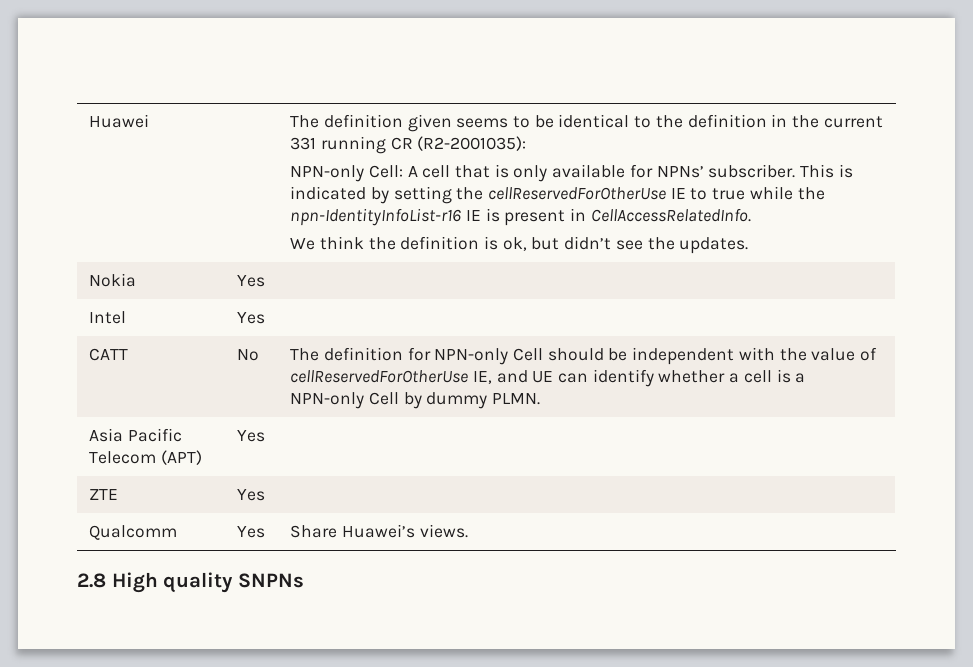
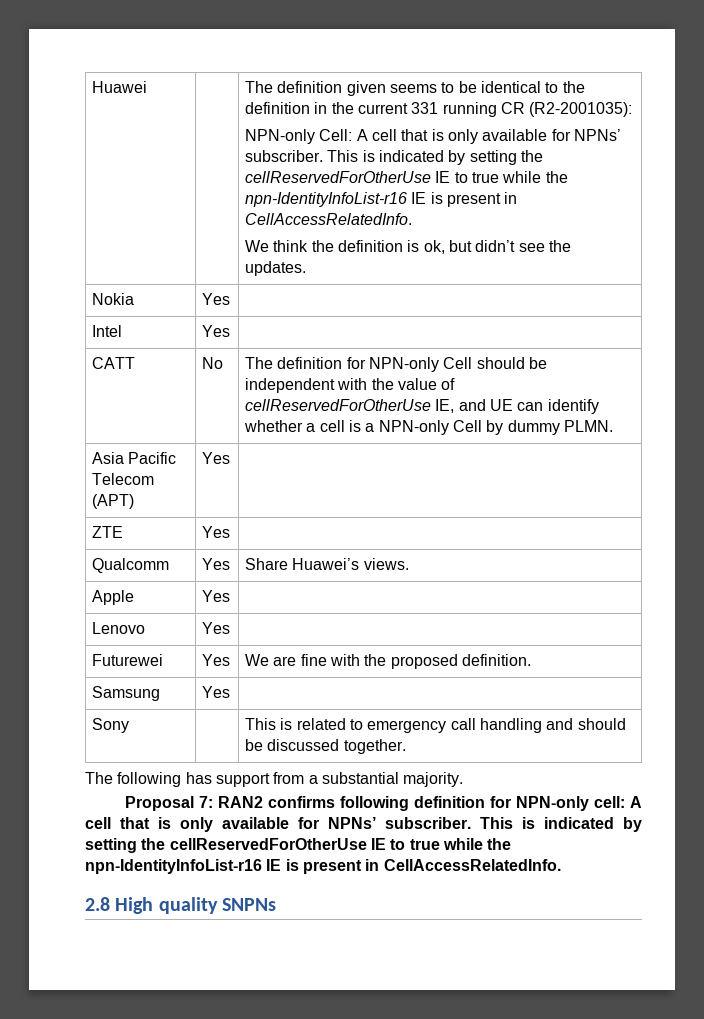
+ Apple | Yes |
+ Lenovo | Yes |
+ Futurewei | Yes | We are fine with the proposed definition.
+ Samsung | Yes |
+ Sony | | This is related to emergency call handling and should be discussed together.
+ The following has support from a substantial majority.
+ Proposal 7: RAN2 confirms following definition for NPN-only cell: A cell that is only available for NPNs’ subscriber. This is indicated by setting the cellReservedForOtherUse IE to true while the npn-IdentityInfoList-r16 IE is present in CellAccessRelatedInfo.

